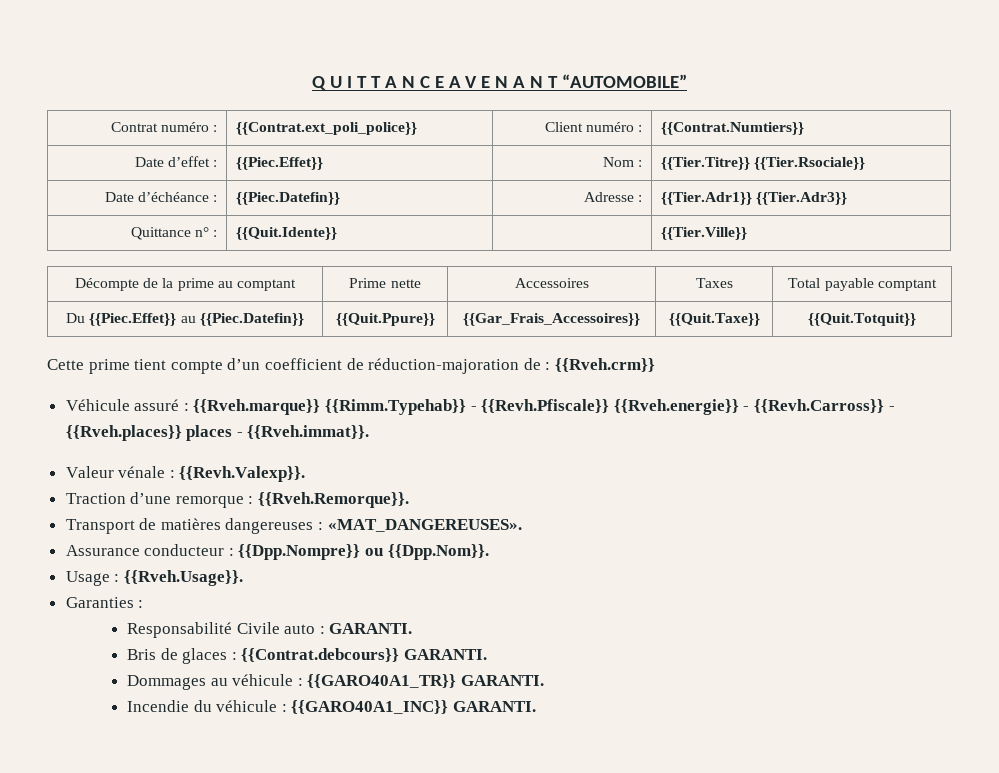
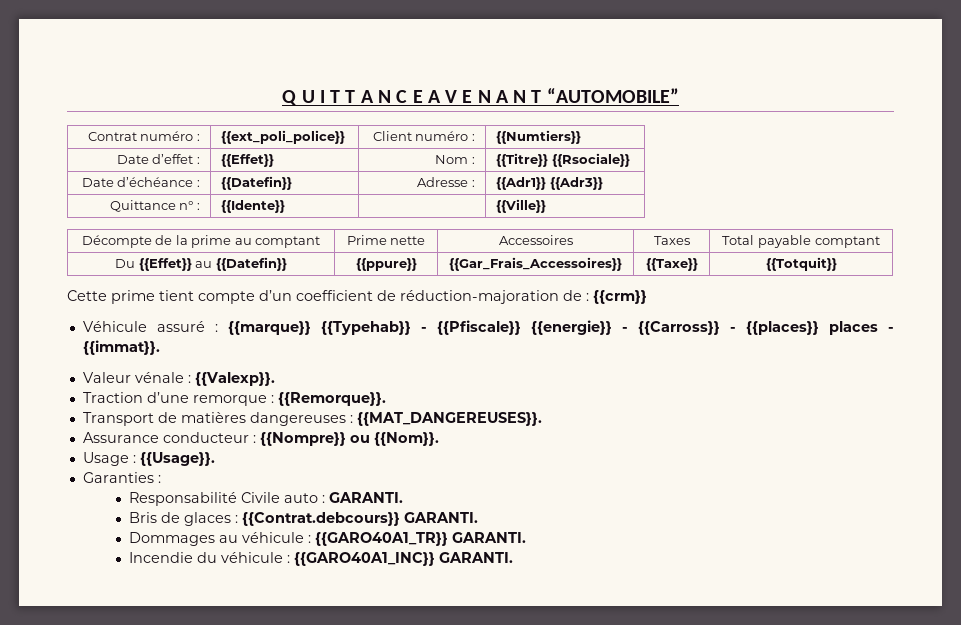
- Contrat numéro : | {{Contrat.ext_poli_police}} | Client numéro : | {{Contrat.Numtiers}}
+ Contrat numéro : | {{ext_poli_police}} | Client numéro : | {{Numtiers}}
- Date d’effet : | {{Piec.Effet}} | Nom : | {{Tier.Titre}} {{Tier.Rsociale}}
+ Date d’effet : | {{Effet}} | Nom : | {{Titre}} {{Rsociale}}
- Date d’échéance : | {{Piec.Datefin}} | Adresse : | {{Tier.Adr1}} {{Tier.Adr3}}
+ Date d’échéance : | {{Datefin}} | Adresse : | {{Adr1}} {{Adr3}}
- Quittance n° : | {{Quit.Idente}} | | {{Tier.Ville}}
+ Quittance n° : | {{Idente}} | | {{Ville}}
- Du {{Piec.Effet}} au {{Piec.Datefin}} | {{Quit.Ppure}} | {{Gar_Frais_Accessoires}} | {{Quit.Taxe}} | {{Quit.Totquit}}
+ Du {{Effet}} au {{Datefin}} | {{ppure}} | {{Gar_Frais_Accessoires}} | {{Taxe}} | {{Totquit}}
- Cette prime tient compte d’un coefficient de réduction-majoration de : {{Rveh.crm}}
+ Cette prime tient compte d’un coefficient de réduction-majoration de : {{crm}}
- Véhicule assuré : {{Rveh.marque}} {{Rimm.Typehab}} - {{Revh.Pfiscale}} {{Rveh.energie}} - {{Revh.Carross}} - {{Rveh.places}} places - {{Rveh.immat}}.
+ Véhicule assuré : {{marque}} {{Typehab}} - {{Pfiscale}} {{energie}} - {{Carross}} - {{places}} places - {{immat}}.
- Valeur vénale : {{Revh.Valexp}}.
+ Valeur vénale : {{Valexp}}.
- Traction d’une remorque : {{Rveh.Remorque}}.
+ Traction d’une remorque : {{Remorque}}.
- Transport de matières dangereuses : «MAT_DANGEREUSES».
+ Transport de matières dangereuses : {{MAT_DANGEREUSES}}.
- Assurance conducteur : {{Dpp.Nompre}} ou {{Dpp.Nom}}.
+ Assurance conducteur : {{Nompre}} ou {{Nom}}.
- Usage : {{Rveh.Usage}}.
+ Usage : {{Usage}}.

